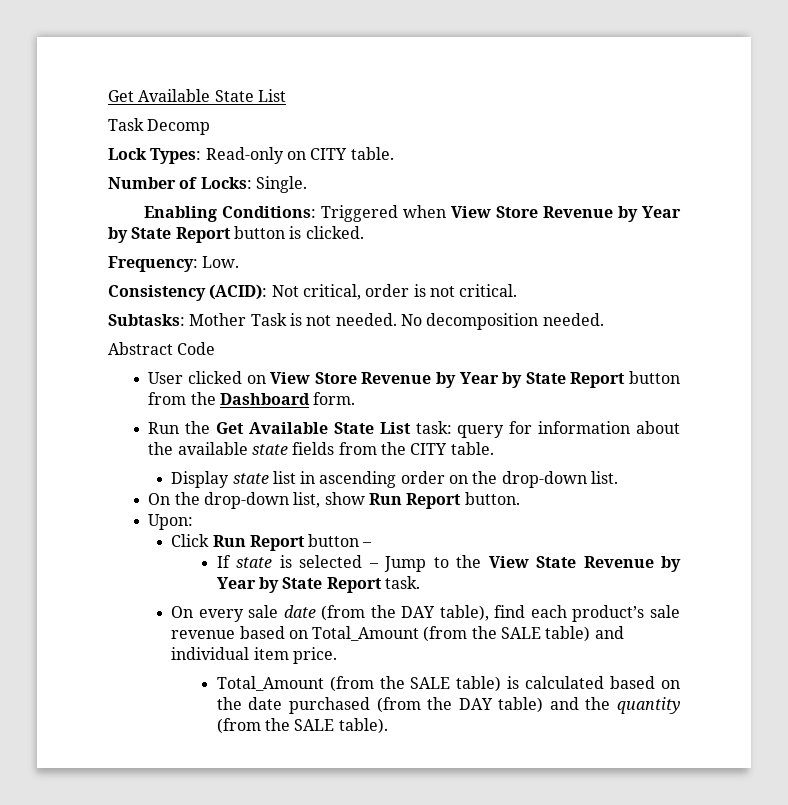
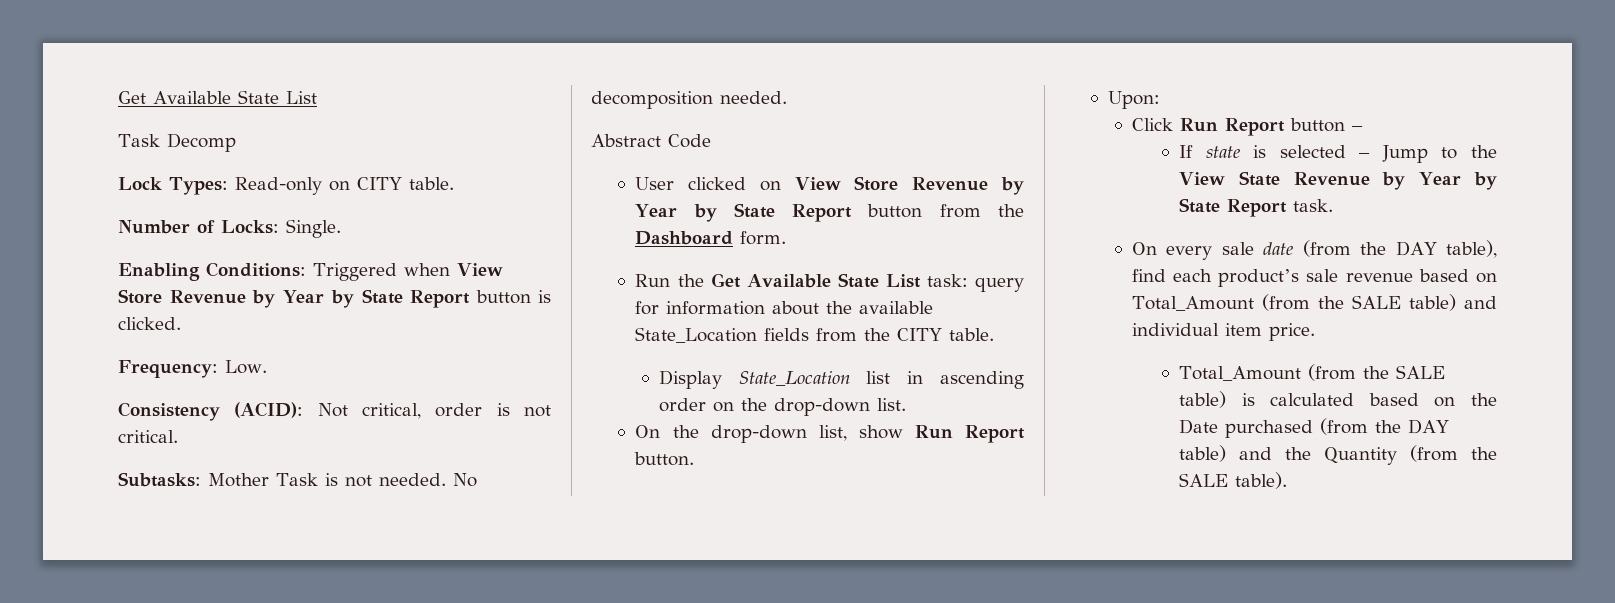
- Run the Get Available State List task: query for information about the available state fields from the CITY table.
+ Run the Get Available State List task: query for information about the available State_Location fields from the CITY table.
- Display state list in ascending order on the drop-down list.
+ Display State_Location list in ascending order on the drop-down list.
- Total_Amount (from the SALE table) is calculated based on the date purchased (from the DAY table) and the quantity (from the SALE table).
+ Total_Amount (from the SALE table) is calculated based on the Date purchased (from the DAY table) and the Quantity (from the SALE table).

